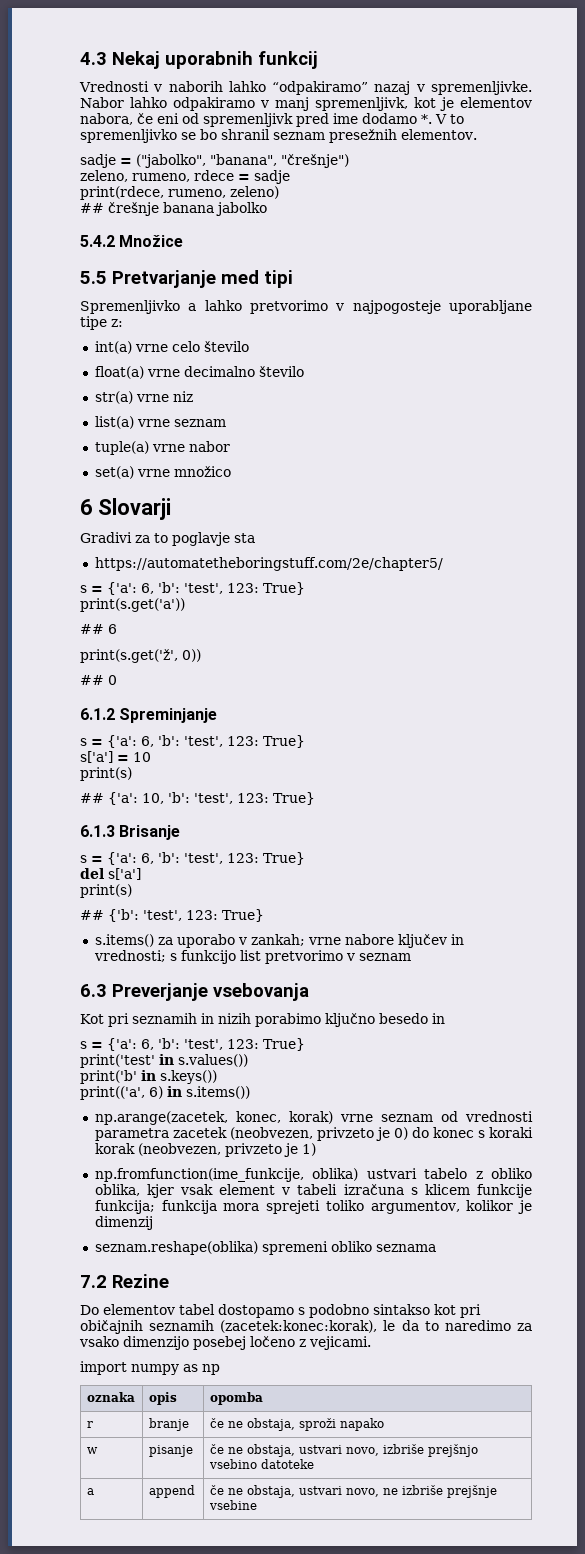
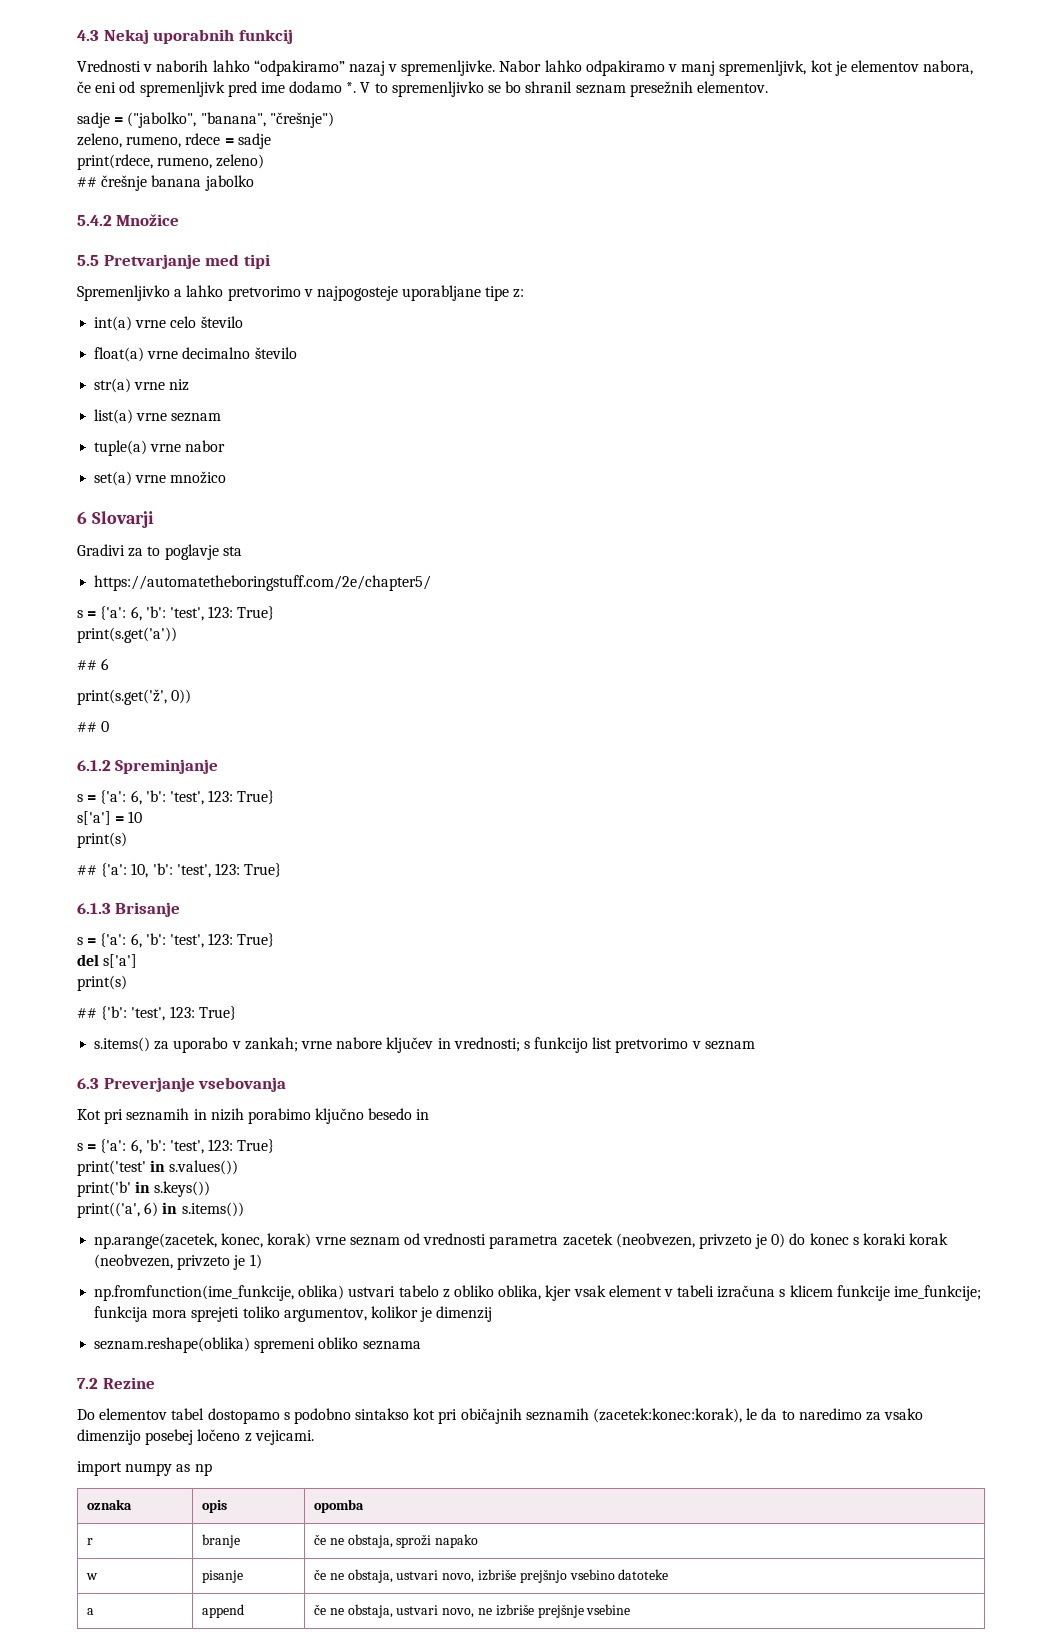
- np.fromfunction(ime_funkcije, oblika) ustvari tabelo z obliko oblika, kjer vsak element v tabeli izračuna s klicem funkcije funkcija; funkcija mora sprejeti toliko argumentov, kolikor je dimenzij
+ np.fromfunction(ime_funkcije, oblika) ustvari tabelo z obliko oblika, kjer vsak element v tabeli izračuna s klicem funkcije ime_funkcije; funkcija mora sprejeti toliko argumentov, kolikor je dimenzij

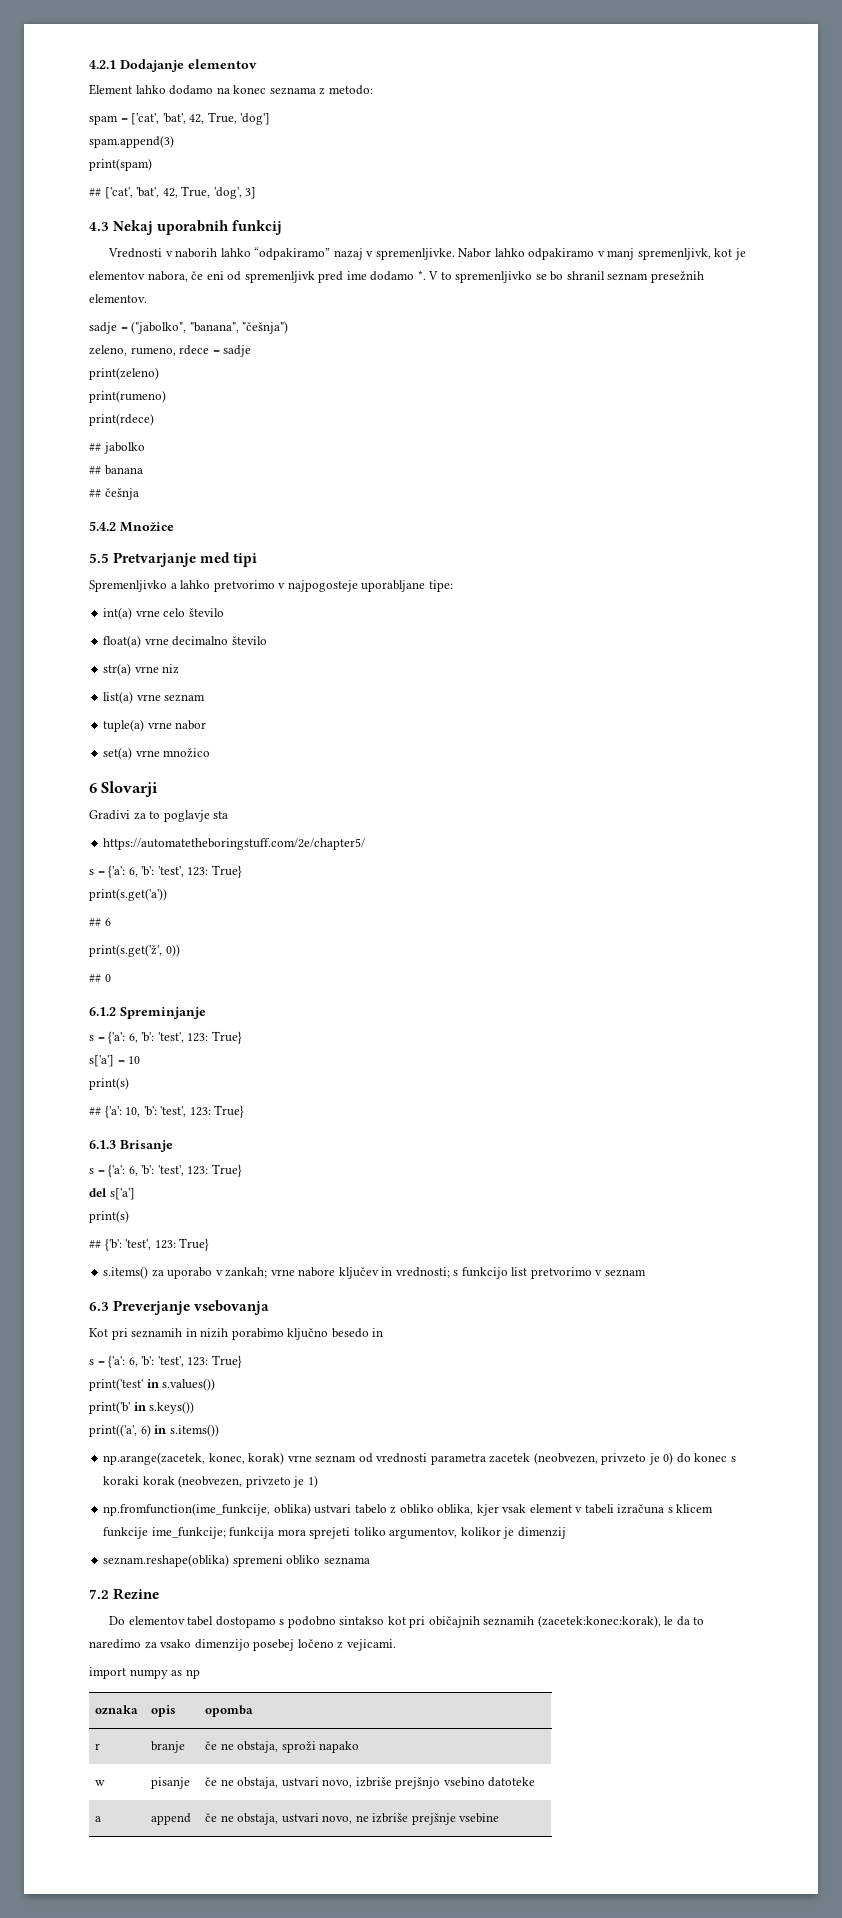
+ 4.2.1 Dodajanje elementov
+ Element lahko dodamo na konec seznama z metodo:
+ spam = ['cat', 'bat', 42, True, 'dog']
+ spam.append(3)
+ print(spam)
+ ## ['cat', 'bat', 42, True, 'dog', 3]
- sadje = ("jabolko", "banana", "črešnje")
+ sadje = ("jabolko", "banana", "češnja")
- print(rdece, rumeno, zeleno)
- ## črešnje banana jabolko
+ print(zeleno)
+ print(rumeno)
+ print(rdece)
+ ## jabolko
+ ## banana
+ ## češnja
- Spremenljivko a lahko pretvorimo v najpogosteje uporabljane tipe z:
+ Spremenljivko a lahko pretvorimo v najpogosteje uporabljane tipe:

